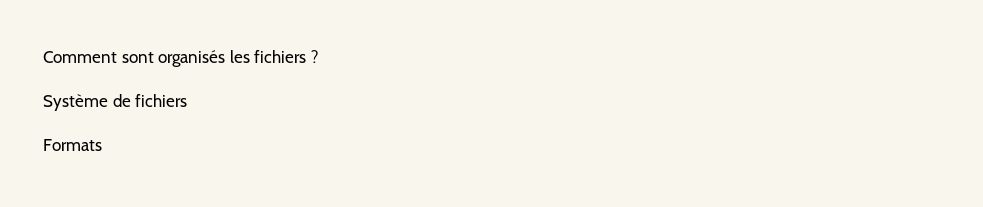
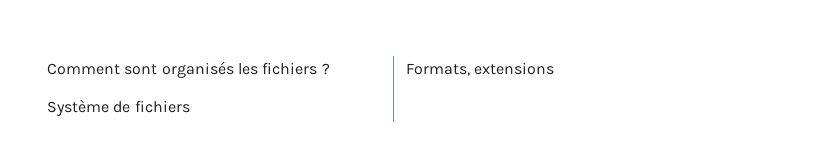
- Formats
+ Formats, extensions

